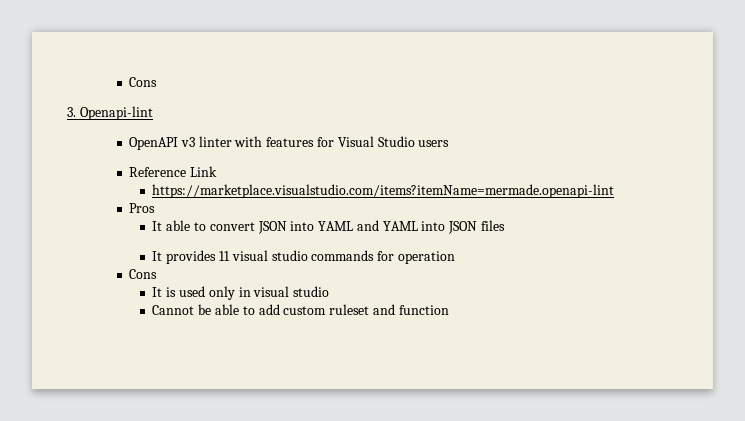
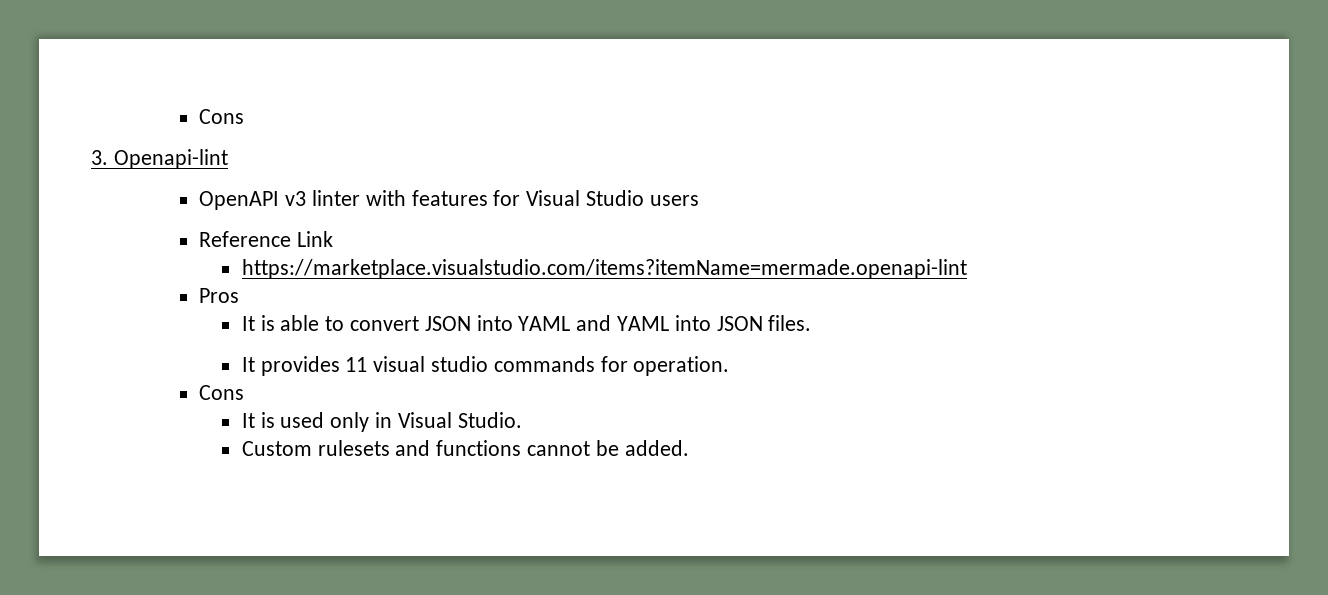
- It able to convert JSON into YAML and YAML into JSON files
+ It is able to convert JSON into YAML and YAML into JSON files.
- It provides 11 visual studio commands for operation
+ It provides 11 visual studio commands for operation.
- It is used only in visual studio
- Cannot be able to add custom ruleset and function
+ It is used only in Visual Studio.
+ Custom rulesets and functions cannot be added.

